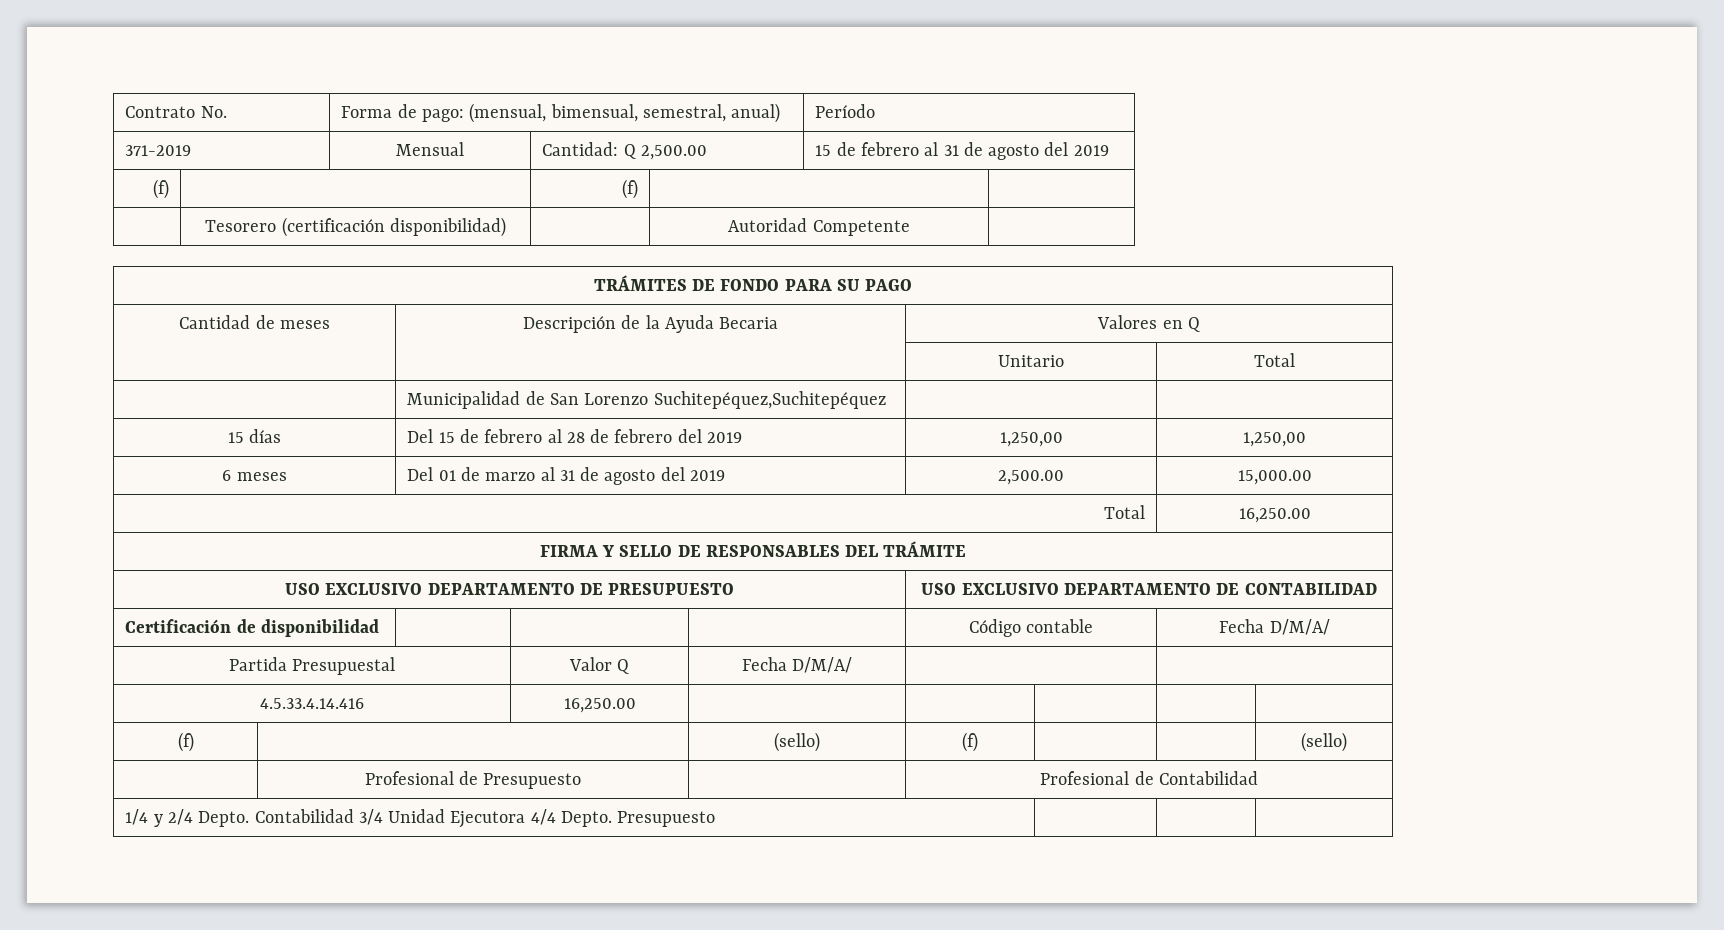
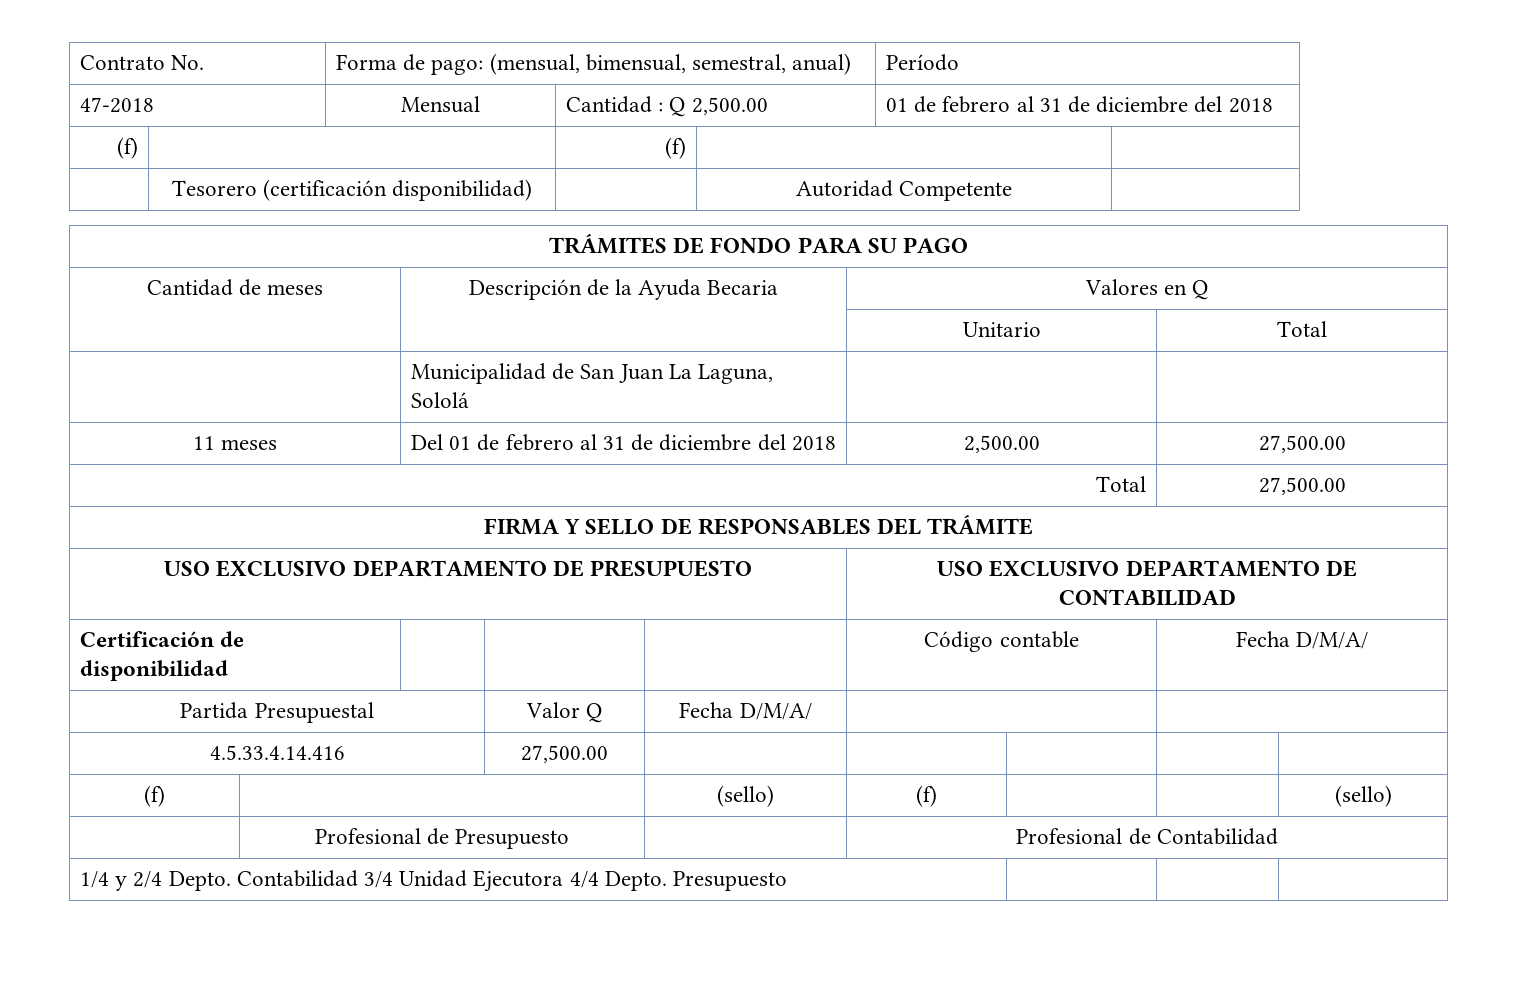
- 371-2019 | Mensual | Cantidad: Q 2,500.00 | 15 de febrero al 31 de agosto del 2019
+ 47-2018 | Mensual | Cantidad : Q 2,500.00 | 01 de febrero al 31 de diciembre del 2018
- | Municipalidad de San Lorenzo Suchitepéquez,Suchitepéquez | |
- 15 días | Del 15 de febrero al 28 de febrero del 2019 | 1,250,00 | 1,250,00
- 6 meses | Del 01 de marzo al 31 de agosto del 2019 | 2,500.00 | 15,000.00
+ | Municipalidad de San Juan La Laguna, Sololá | |
+ 11 meses | Del 01 de febrero al 31 de diciembre del 2018 | 2,500.00 | 27,500.00
- Total | 16,250.00
+ Total | 27,500.00
- 4.5.33.4.14.416 | 16,250.00 | | | | |
+ 4.5.33.4.14.416 | 27,500.00 | | | | |

